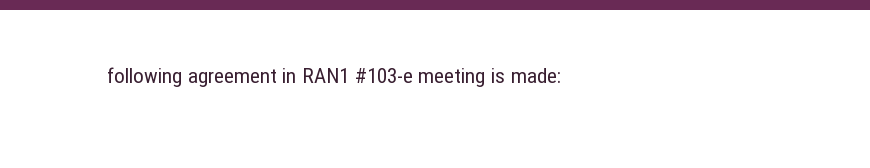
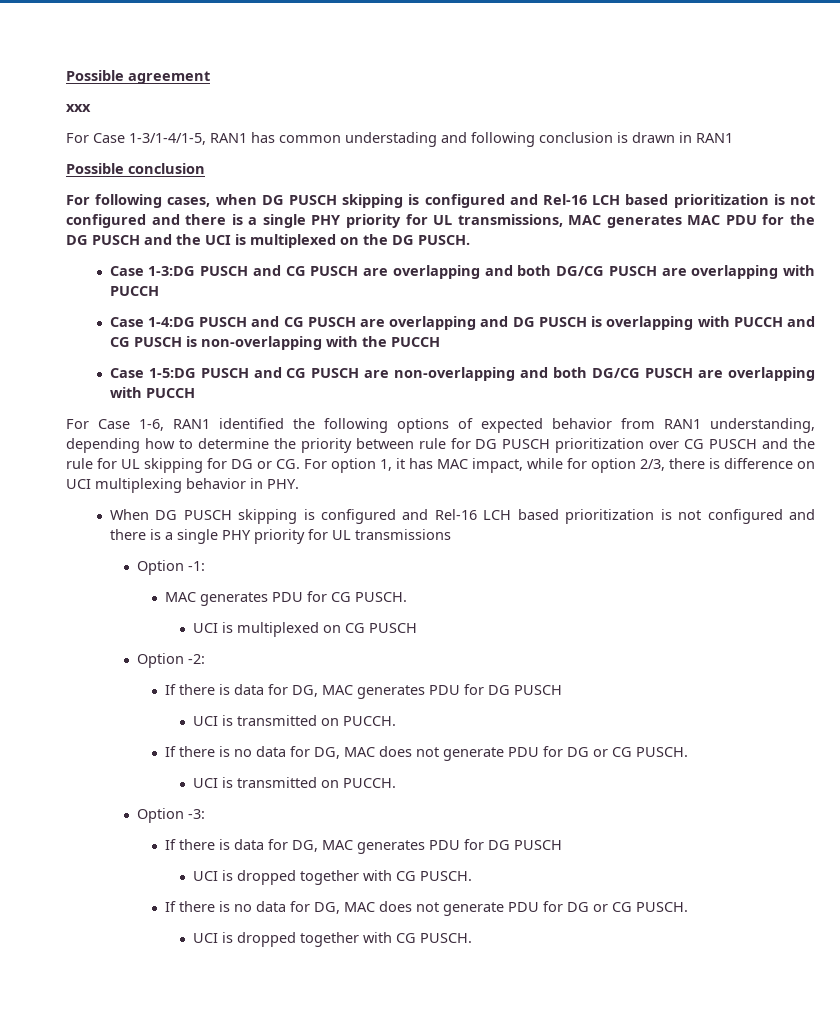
- following agreement in RAN1 #103-e meeting is made:
+ Possible agreement
+ xxx
+ For Case 1-3/1-4/1-5, RAN1 has common understading and following conclusion is drawn in RAN1
+ Possible conclusion
+ For following cases, when DG PUSCH skipping is configured and Rel-16 LCH based prioritization is not configured and there is a single PHY priority for UL transmissions, MAC generates MAC PDU for the DG PUSCH and the UCI is multiplexed on the DG PUSCH.
+ Case 1-3:DG PUSCH and CG PUSCH are overlapping and both DG/CG PUSCH are overlapping with PUCCH
+ Case 1-4:DG PUSCH and CG PUSCH are overlapping and DG PUSCH is overlapping with PUCCH and CG PUSCH is non-overlapping with the PUCCH
+ Case 1-5:DG PUSCH and CG PUSCH are non-overlapping and both DG/CG PUSCH are overlapping with PUCCH
+ For Case 1-6, RAN1 identified the following options of expected behavior from RAN1 understanding, depending how to determine the priority between rule for DG PUSCH prioritization over CG PUSCH and the rule for UL skipping for DG or CG. For option 1, it has MAC impact, while for option 2/3, there is difference on UCI multiplexing behavior in PHY.
+ When DG PUSCH skipping is configured and Rel-16 LCH based prioritization is not configured and there is a single PHY priority for UL transmissions
+ Option -1:
+ MAC generates PDU for CG PUSCH.
+ UCI is multiplexed on CG PUSCH
+ Option -2:
+ If there is data for DG, MAC generates PDU for DG PUSCH
+ UCI is transmitted on PUCCH.
+ If there is no data for DG, MAC does not generate PDU for DG or CG PUSCH.
+ UCI is transmitted on PUCCH.
+ Option -3:
+ If there is data for DG, MAC generates PDU for DG PUSCH
+ UCI is dropped together with CG PUSCH.
+ If there is no data for DG, MAC does not generate PDU for DG or CG PUSCH.
+ UCI is dropped together with CG PUSCH.

